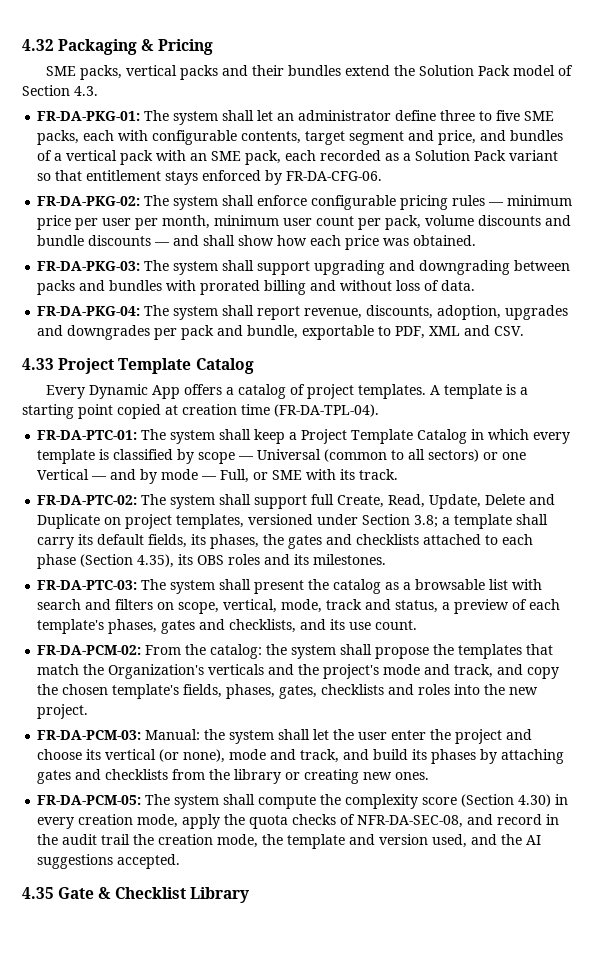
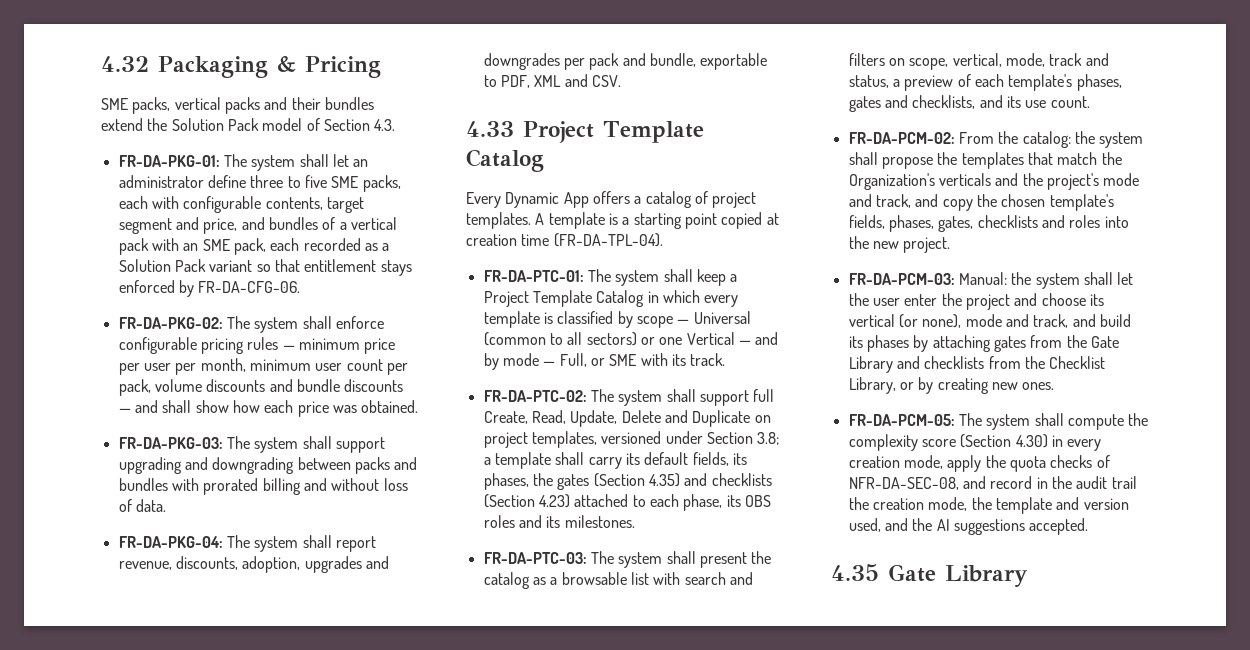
- FR-DA-PTC-02: The system shall support full Create, Read, Update, Delete and Duplicate on project templates, versioned under Section 3.8; a template shall carry its default fields, its phases, the gates and checklists attached to each phase (Section 4.35), its OBS roles and its milestones.
+ FR-DA-PTC-02: The system shall support full Create, Read, Update, Delete and Duplicate on project templates, versioned under Section 3.8; a template shall carry its default fields, its phases, the gates (Section 4.35) and checklists (Section 4.23) attached to each phase, its OBS roles and its milestones.
- FR-DA-PCM-03: Manual: the system shall let the user enter the project and choose its vertical (or none), mode and track, and build its phases by attaching gates and checklists from the library or creating new ones.
+ FR-DA-PCM-03: Manual: the system shall let the user enter the project and choose its vertical (or none), mode and track, and build its phases by attaching gates from the Gate Library and checklists from the Checklist Library, or by creating new ones.
- 4.35 Gate & Checklist Library
+ 4.35 Gate Library

